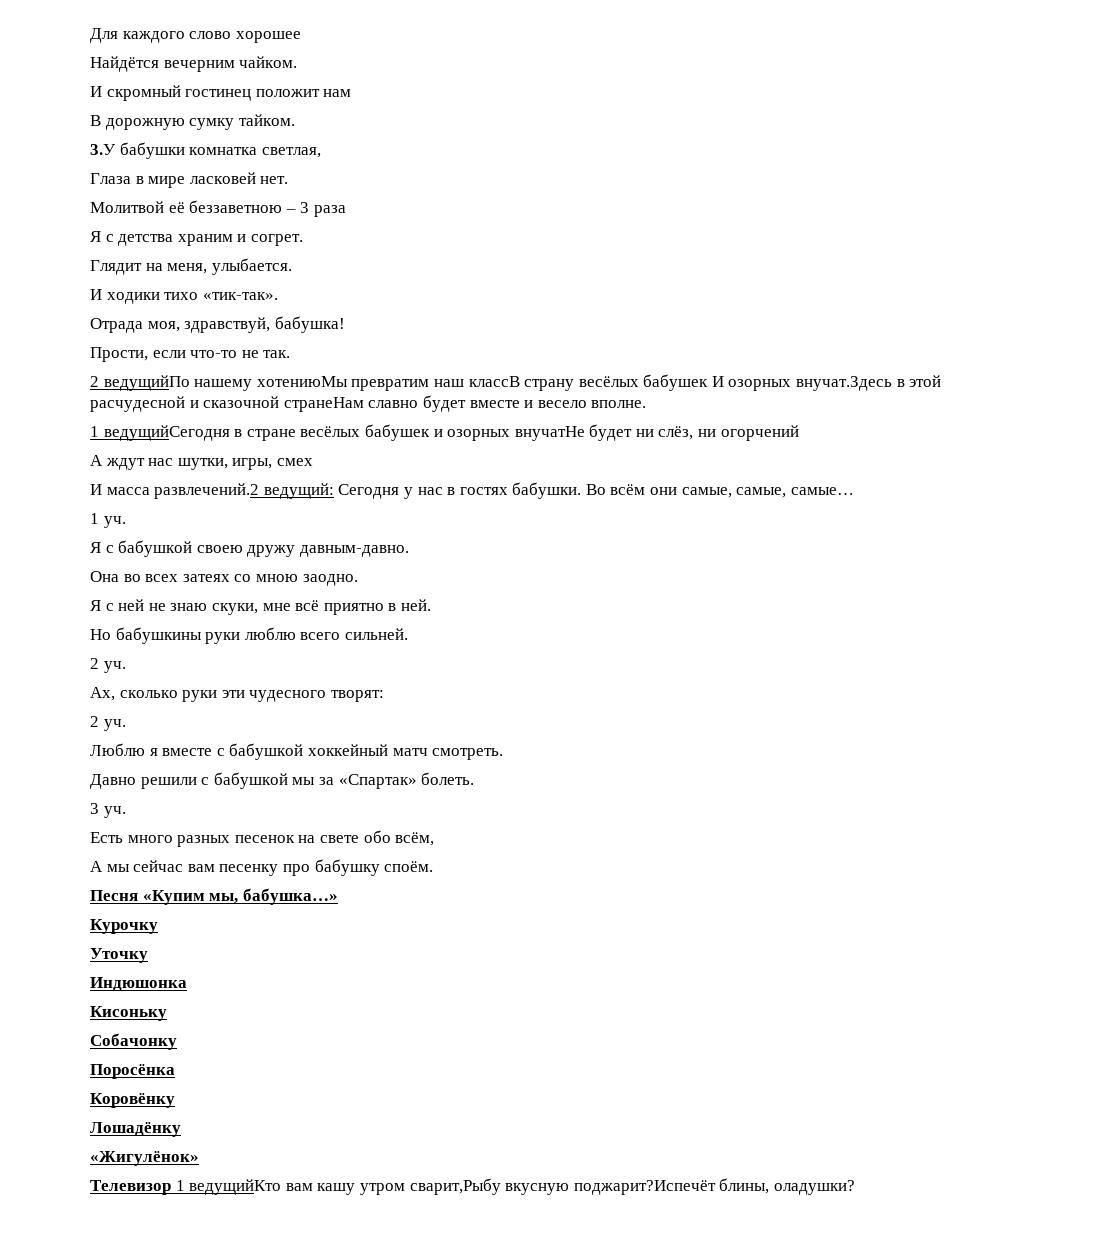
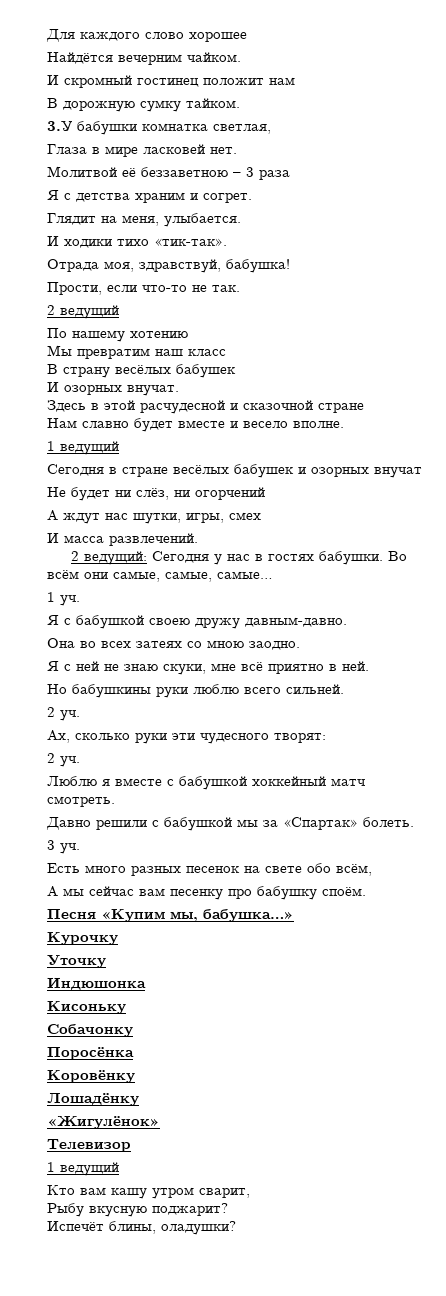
- 2 ведущийПо нашему хотениюМы превратим наш классВ страну весёлых бабушек И озорных внучат.Здесь в этой расчудесной и сказочной странеНам славно будет вместе и весело вполне.
- 1 ведущийСегодня в стране весёлых бабушек и озорных внучатНе будет ни слёз, ни огорчений
+ 2 ведущий
+ По нашему хотению
+ Мы превратим наш класс
+ В страну весёлых бабушек
+ И озорных внучат.
+ Здесь в этой расчудесной и сказочной стране
+ Нам славно будет вместе и весело вполне.
+ 1 ведущий
+ Сегодня в стране весёлых бабушек и озорных внучат
+ Не будет ни слёз, ни огорчений
- И масса развлечений.2 ведущий: Сегодня у нас в гостях бабушки.
+ И масса развлечений.
+ 2 ведущий: Сегодня у нас в гостях бабушки.
- Телевизор 1 ведущийКто вам кашу утром сварит,Рыбу вкусную поджарит?Испечёт блины, оладушки?
+ Телевизор
+ 1 ведущий
+ Кто вам кашу утром сварит,
+ Рыбу вкусную поджарит?
+ Испечёт блины, оладушки?

